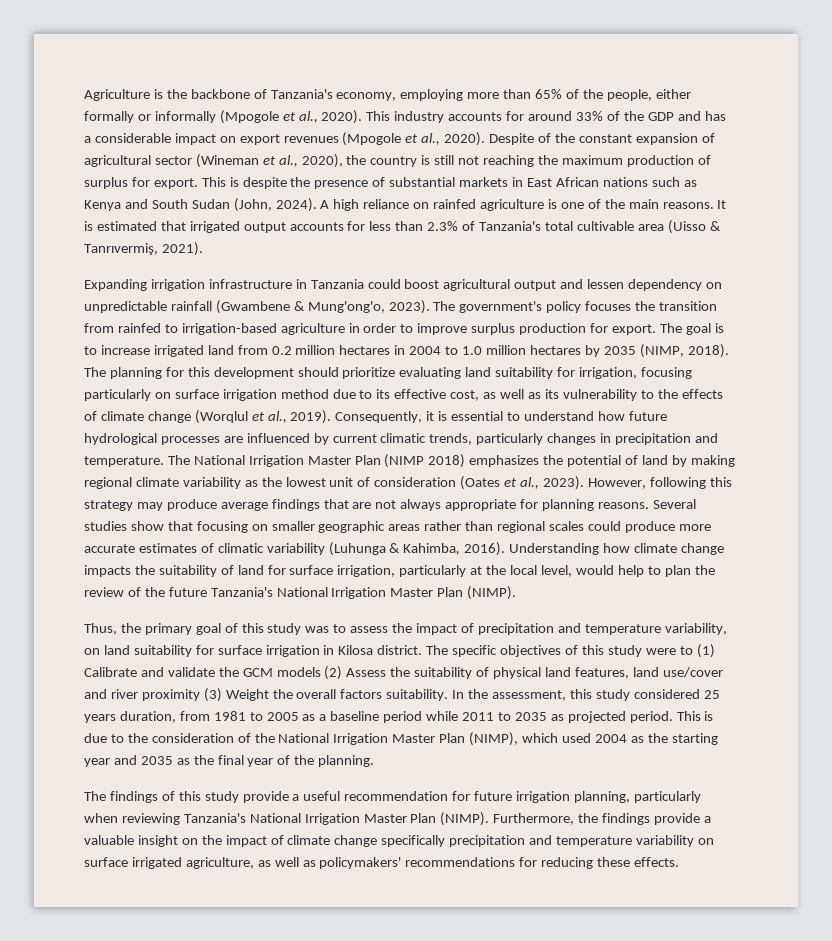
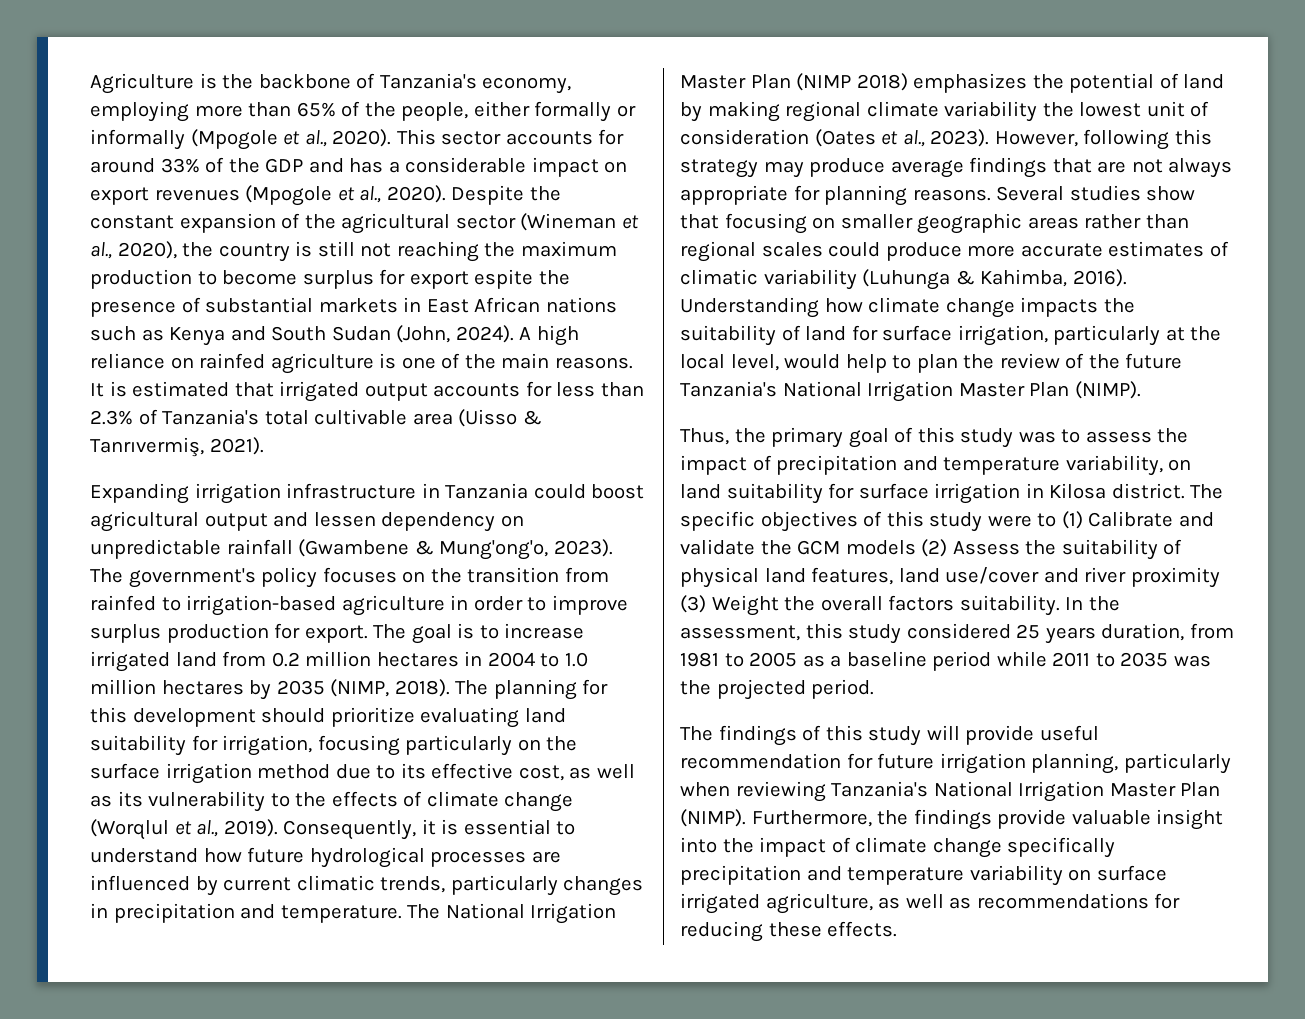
- This industry accounts for around 33% of the GDP and has a considerable impact on export revenues (Mpogole et al., 2020).
+ This sector accounts for around 33% of the GDP and has a considerable impact on export revenues (Mpogole et al., 2020).
- Despite of the constant expansion of agricultural sector (Wineman et al., 2020), the country is still not reaching the maximum production of surplus for export. This is despite the presence of substantial markets in East African nations such as Kenya and South Sudan (John, 2024).
+ Despite the constant expansion of the agricultural sector (Wineman et al., 2020), the country is still not reaching the maximum production to become surplus for export espite the presence of substantial markets in East African nations such as Kenya and South Sudan (John, 2024).
- The government's policy focuses the transition from rainfed to irrigation-based agriculture in order to improve surplus production for export.
+ The government's policy focuses on the transition from rainfed to irrigation-based agriculture in order to improve surplus production for export.
- The planning for this development should prioritize evaluating land suitability for irrigation, focusing particularly on surface irrigation method due to its effective cost, as well as its vulnerability to the effects of climate change (Worqlul et al., 2019).
+ The planning for this development should prioritize evaluating land suitability for irrigation, focusing particularly on the surface irrigation method due to its effective cost, as well as its vulnerability to the effects of climate change (Worqlul et al., 2019).
- The National Irrigation Master Plan (NIMP 2018) emphasizes the potential of land by making regional climate variability as the lowest unit of consideration (Oates et al., 2023).
+ The National Irrigation Master Plan (NIMP 2018) emphasizes the potential of land by making regional climate variability the lowest unit of consideration (Oates et al., 2023).
- In the assessment, this study considered 25 years duration, from 1981 to 2005 as a baseline period while 2011 to 2035 as projected period. This is due to the consideration of the National Irrigation Master Plan (NIMP), which used 2004 as the starting year and 2035 as the final year of the planning.
+ In the assessment, this study considered 25 years duration, from 1981 to 2005 as a baseline period while 2011 to 2035 was the projected period.
- The findings of this study provide a useful recommendation for future irrigation planning, particularly when reviewing Tanzania's National Irrigation Master Plan (NIMP).
+ The findings of this study will provide useful recommendation for future irrigation planning, particularly when reviewing Tanzania's National Irrigation Master Plan (NIMP).
- Furthermore, the findings provide a valuable insight on the impact of climate change specifically precipitation and temperature variability on surface irrigated agriculture, as well as policymakers' recommendations for reducing these effects.
+ Furthermore, the findings provide valuable insight into the impact of climate change specifically precipitation and temperature variability on surface irrigated agriculture, as well as recommendations for reducing these effects.

